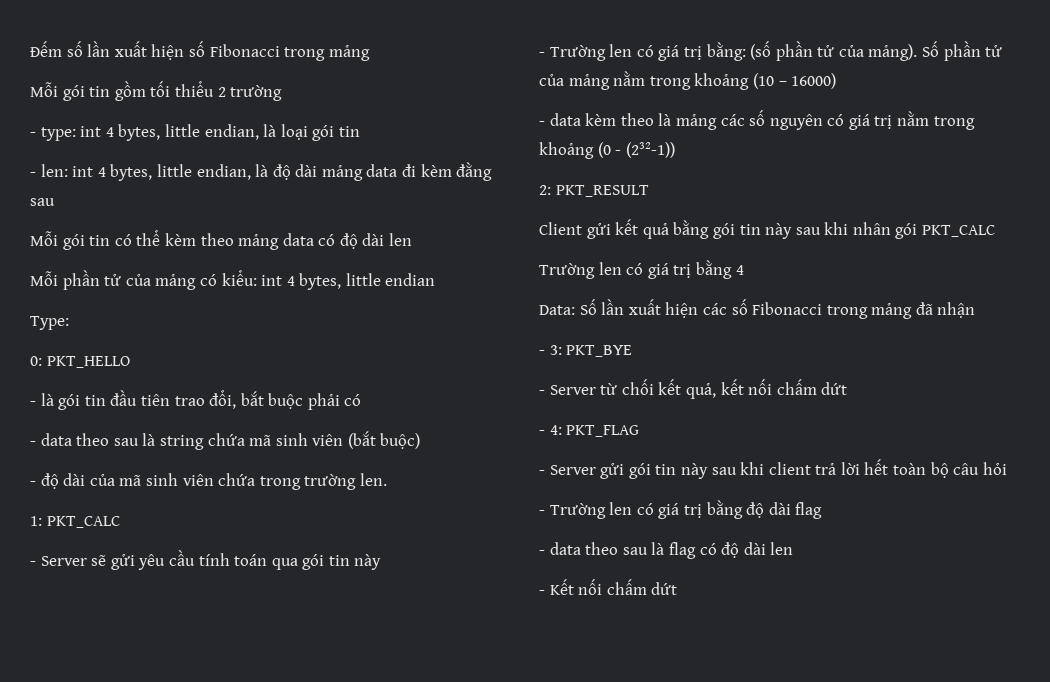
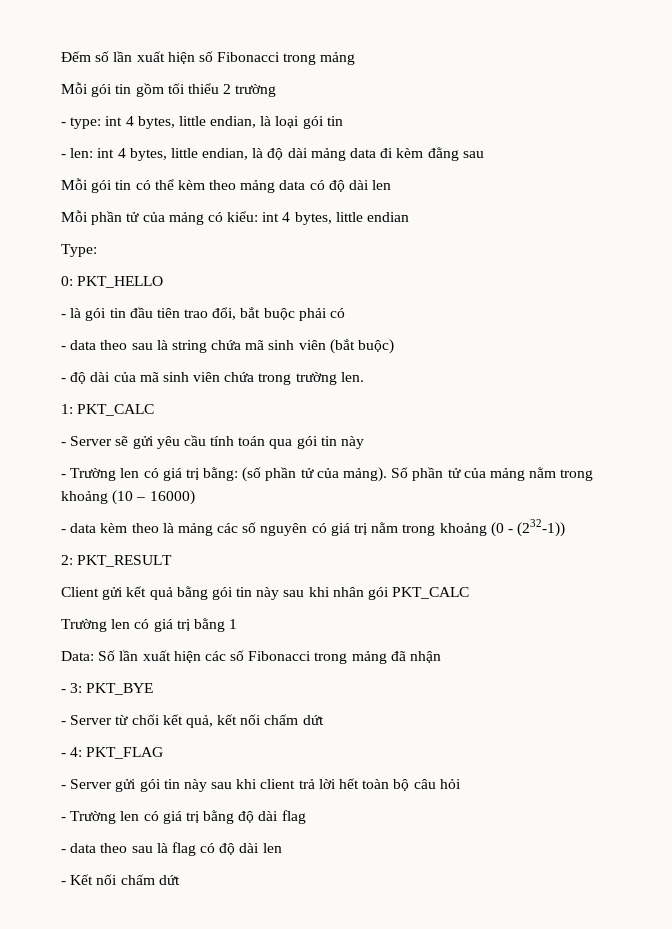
- Trường len có giá trị bằng 4
+ Trường len có giá trị bằng 1

